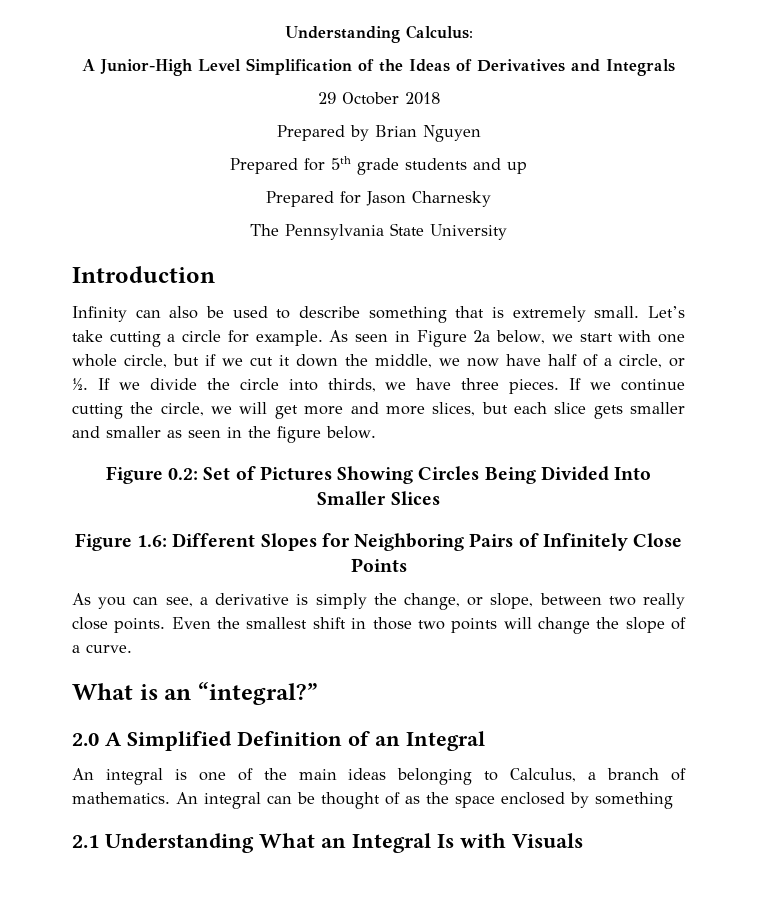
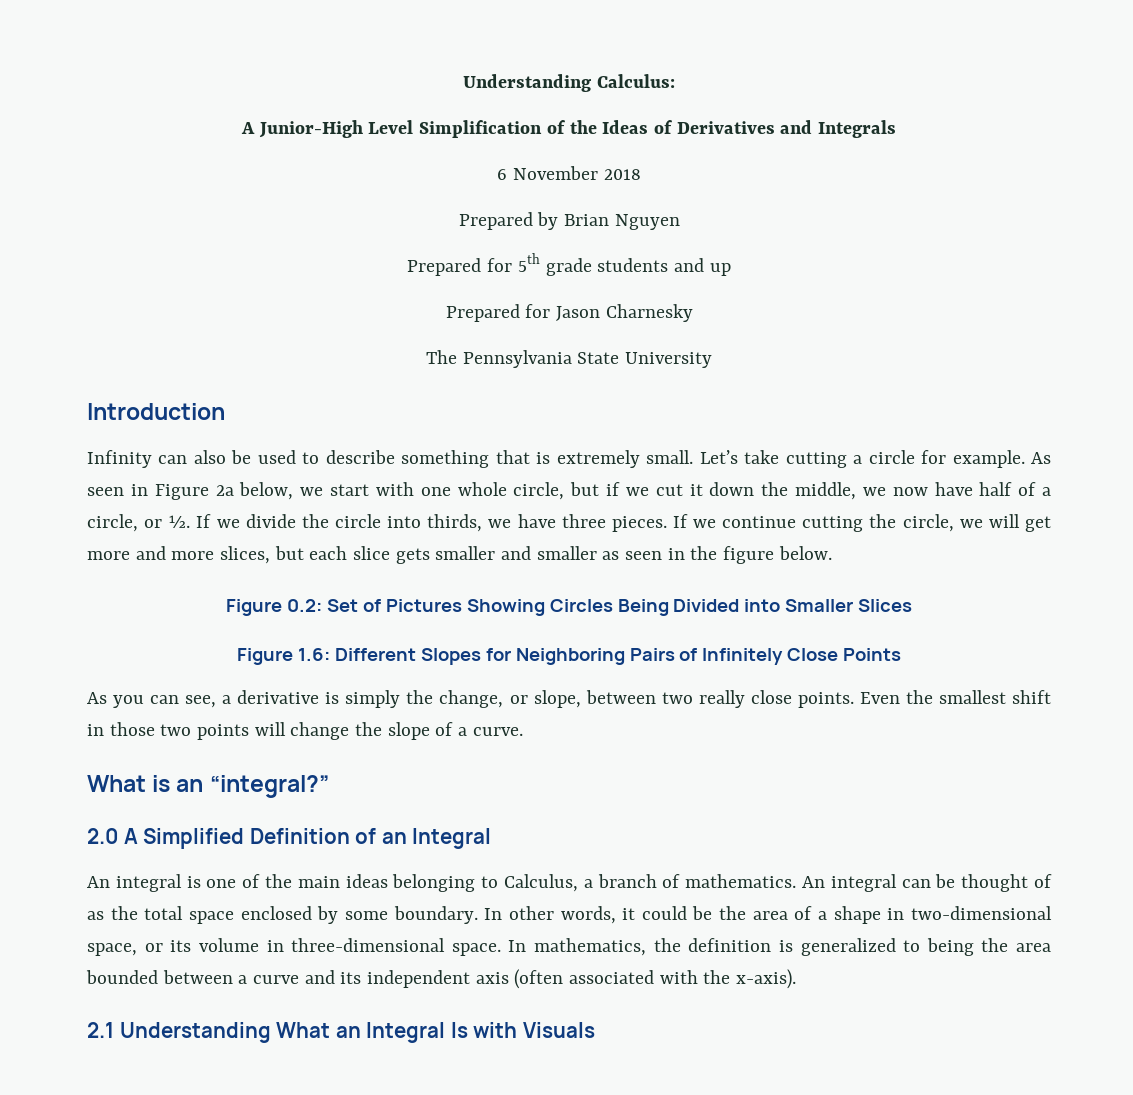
- 29 October 2018
+ 6 November 2018
- Figure 0.2: Set of Pictures Showing Circles Being Divided Into Smaller Slices
+ Figure 0.2: Set of Pictures Showing Circles Being Divided into Smaller Slices
- An integral can be thought of as the space enclosed by something
+ An integral can be thought of as the total space enclosed by some boundary. In other words, it could be the area of a shape in two-dimensional space, or its volume in three-dimensional space. In mathematics, the definition is generalized to being the area bounded between a curve and its independent axis (often associated with the x-axis).

